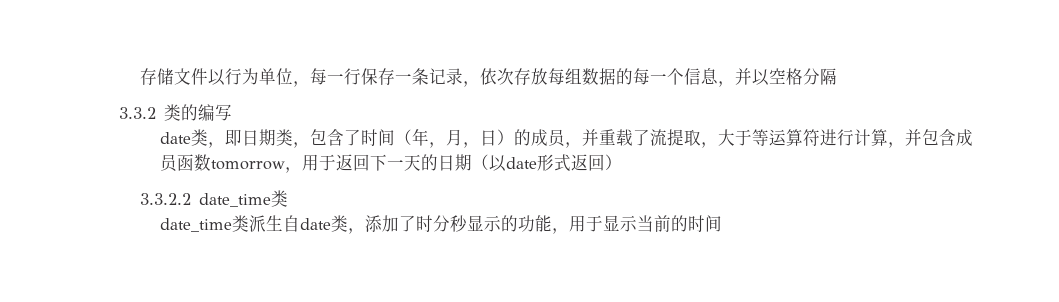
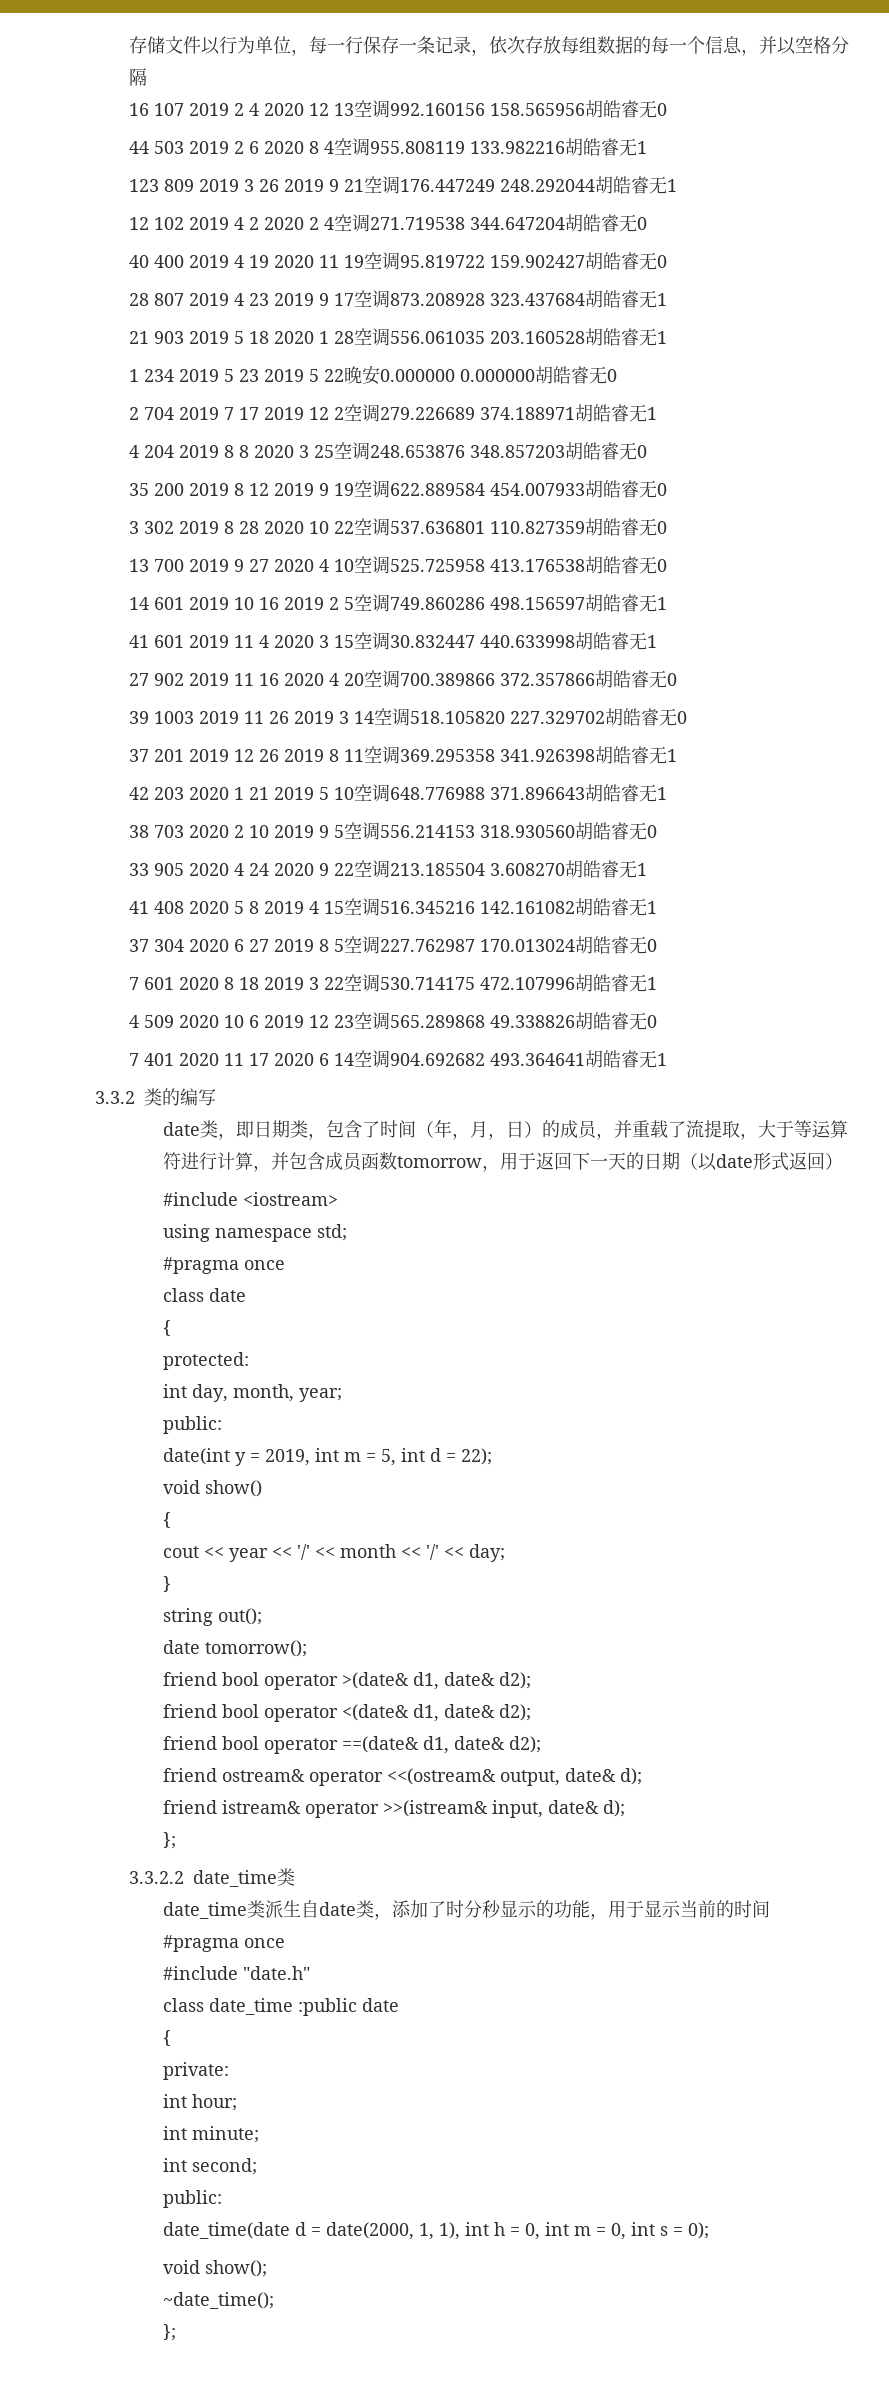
+ 16 107 2019 2 4 2020 12 13空调992.160156 158.565956胡皓睿无0
+ 44 503 2019 2 6 2020 8 4空调955.808119 133.982216胡皓睿无1
+ 123 809 2019 3 26 2019 9 21空调176.447249 248.292044胡皓睿无1
+ 12 102 2019 4 2 2020 2 4空调271.719538 344.647204胡皓睿无0
+ 40 400 2019 4 19 2020 11 19空调95.819722 159.902427胡皓睿无0
+ 28 807 2019 4 23 2019 9 17空调873.208928 323.437684胡皓睿无1
+ 21 903 2019 5 18 2020 1 28空调556.061035 203.160528胡皓睿无1
+ 1 234 2019 5 23 2019 5 22晚安0.000000 0.000000胡皓睿无0
+ 2 704 2019 7 17 2019 12 2空调279.226689 374.188971胡皓睿无1
+ 4 204 2019 8 8 2020 3 25空调248.653876 348.857203胡皓睿无0
+ 35 200 2019 8 12 2019 9 19空调622.889584 454.007933胡皓睿无0
+ 3 302 2019 8 28 2020 10 22空调537.636801 110.827359胡皓睿无0
+ 13 700 2019 9 27 2020 4 10空调525.725958 413.176538胡皓睿无0
+ 14 601 2019 10 16 2019 2 5空调749.860286 498.156597胡皓睿无1
+ 41 601 2019 11 4 2020 3 15空调30.832447 440.633998胡皓睿无1
+ 27 902 2019 11 16 2020 4 20空调700.389866 372.357866胡皓睿无0
+ 39 1003 2019 11 26 2019 3 14空调518.105820 227.329702胡皓睿无0
+ 37 201 2019 12 26 2019 8 11空调369.295358 341.926398胡皓睿无1
+ 42 203 2020 1 21 2019 5 10空调648.776988 371.896643胡皓睿无1
+ 38 703 2020 2 10 2019 9 5空调556.214153 318.930560胡皓睿无0
+ 33 905 2020 4 24 2020 9 22空调213.185504 3.608270胡皓睿无1
+ 41 408 2020 5 8 2019 4 15空调516.345216 142.161082胡皓睿无1
+ 37 304 2020 6 27 2019 8 5空调227.762987 170.013024胡皓睿无0
+ 7 601 2020 8 18 2019 3 22空调530.714175 472.107996胡皓睿无1
+ 4 509 2020 10 6 2019 12 23空调565.289868 49.338826胡皓睿无0
+ 7 401 2020 11 17 2020 6 14空调904.692682 493.364641胡皓睿无1
+ #include <iostream>
+ using namespace std;
+ #pragma once
+ class date
+ {
+ protected:
+ int day, month, year;
+ public:
+ date(int y = 2019, int m = 5, int d = 22);
+ void show()
+ {
+ cout << year << '/' << month << '/' << day;
+ }
+ string out();
+ date tomorrow();
+ friend bool operator >(date& d1, date& d2);
+ friend bool operator <(date& d1, date& d2);
+ friend bool operator ==(date& d1, date& d2);
+ friend ostream& operator <<(ostream& output, date& d);
+ friend istream& operator >>(istream& input, date& d);
+ };
  date_time类派生自date类，添加了时分秒显示的功能，用于显示当前的时间
+ #pragma once
+ #include "date.h"
+ class date_time :public date
+ {
+ private:
+ int hour;
+ int minute;
+ int second;
+ public:
+ date_time(date d = date(2000, 1, 1), int h = 0, int m = 0, int s = 0);
+ void show();
+ ~date_time();
+ };

